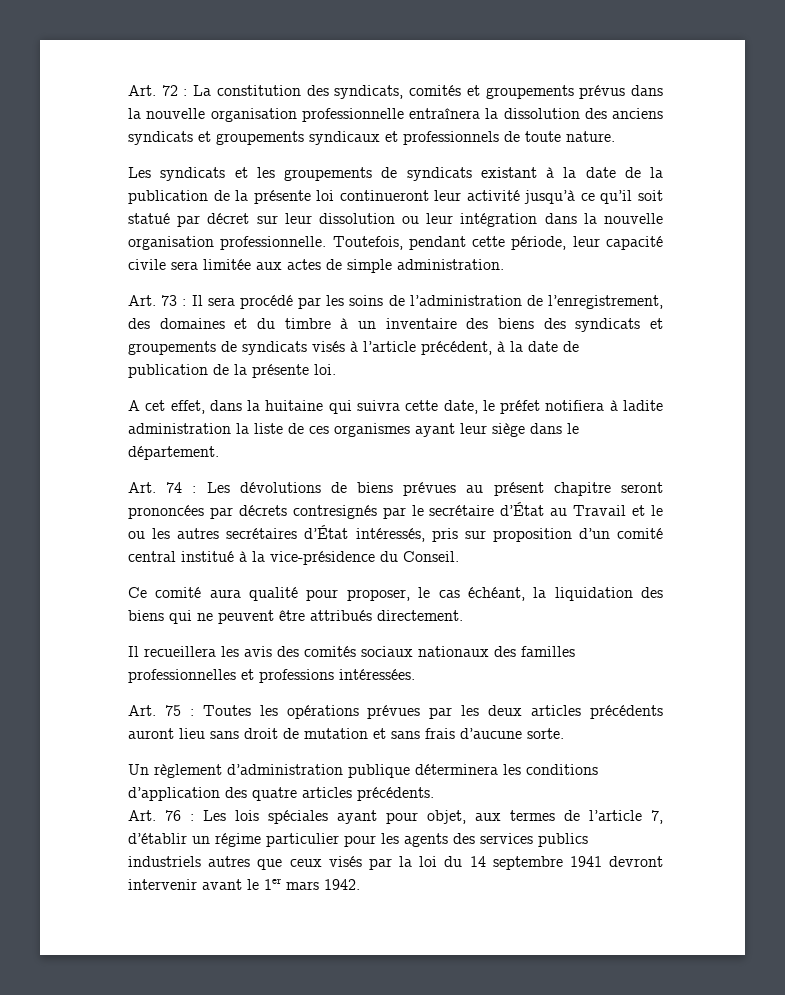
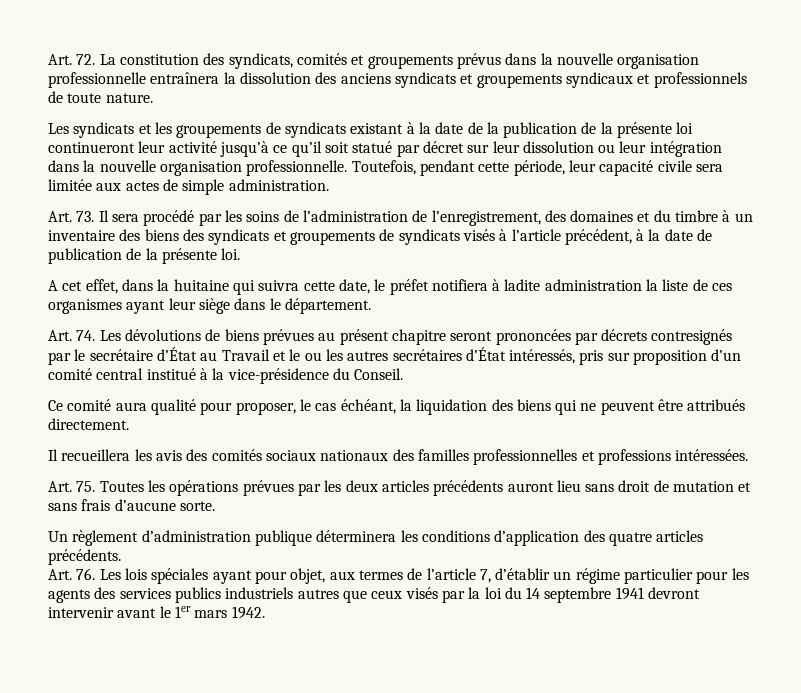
- Art. 72 : La constitution des syndicats, comités et groupements prévus dans la nouvelle organisation professionnelle entraînera la dissolution des anciens syndicats et groupements syndicaux et professionnels de toute nature.
+ Art. 72. La constitution des syndicats, comités et groupements prévus dans la nouvelle organisation professionnelle entraînera la dissolution des anciens syndicats et groupements syndicaux et professionnels de toute nature.
- Art. 73 : Il sera procédé par les soins de l’administration de l’enregistrement, des domaines et du timbre à un inventaire des biens des syndicats et groupements de syndicats visés à l’article précédent, à la date de publication de la présente loi.
+ Art. 73. Il sera procédé par les soins de l’administration de l’enregistrement, des domaines et du timbre à un inventaire des biens des syndicats et groupements de syndicats visés à l’article précédent, à la date de publication de la présente loi.
- Art. 74 : Les dévolutions de biens prévues au présent chapitre seront prononcées par décrets contresignés par le secrétaire d’État au Travail et le ou les autres secrétaires d’État intéressés, pris sur proposition d’un comité central institué à la vice-présidence du Conseil.
+ Art. 74. Les dévolutions de biens prévues au présent chapitre seront prononcées par décrets contresignés par le secrétaire d’État au Travail et le ou les autres secrétaires d’État intéressés, pris sur proposition d’un comité central institué à la vice-présidence du Conseil.
- Art. 75 : Toutes les opérations prévues par les deux articles précédents auront lieu sans droit de mutation et sans frais d’aucune sorte.
+ Art. 75. Toutes les opérations prévues par les deux articles précédents auront lieu sans droit de mutation et sans frais d’aucune sorte.
- Art. 76 : Les lois spéciales ayant pour objet, aux termes de l’article 7, d’établir un régime particulier pour les agents des services publics industriels autres que ceux visés par la loi du 14 septembre 1941 devront intervenir avant le 1er mars 1942.
+ Art. 76. Les lois spéciales ayant pour objet, aux termes de l’article 7, d’établir un régime particulier pour les agents des services publics industriels autres que ceux visés par la loi du 14 septembre 1941 devront intervenir avant le 1er mars 1942.

